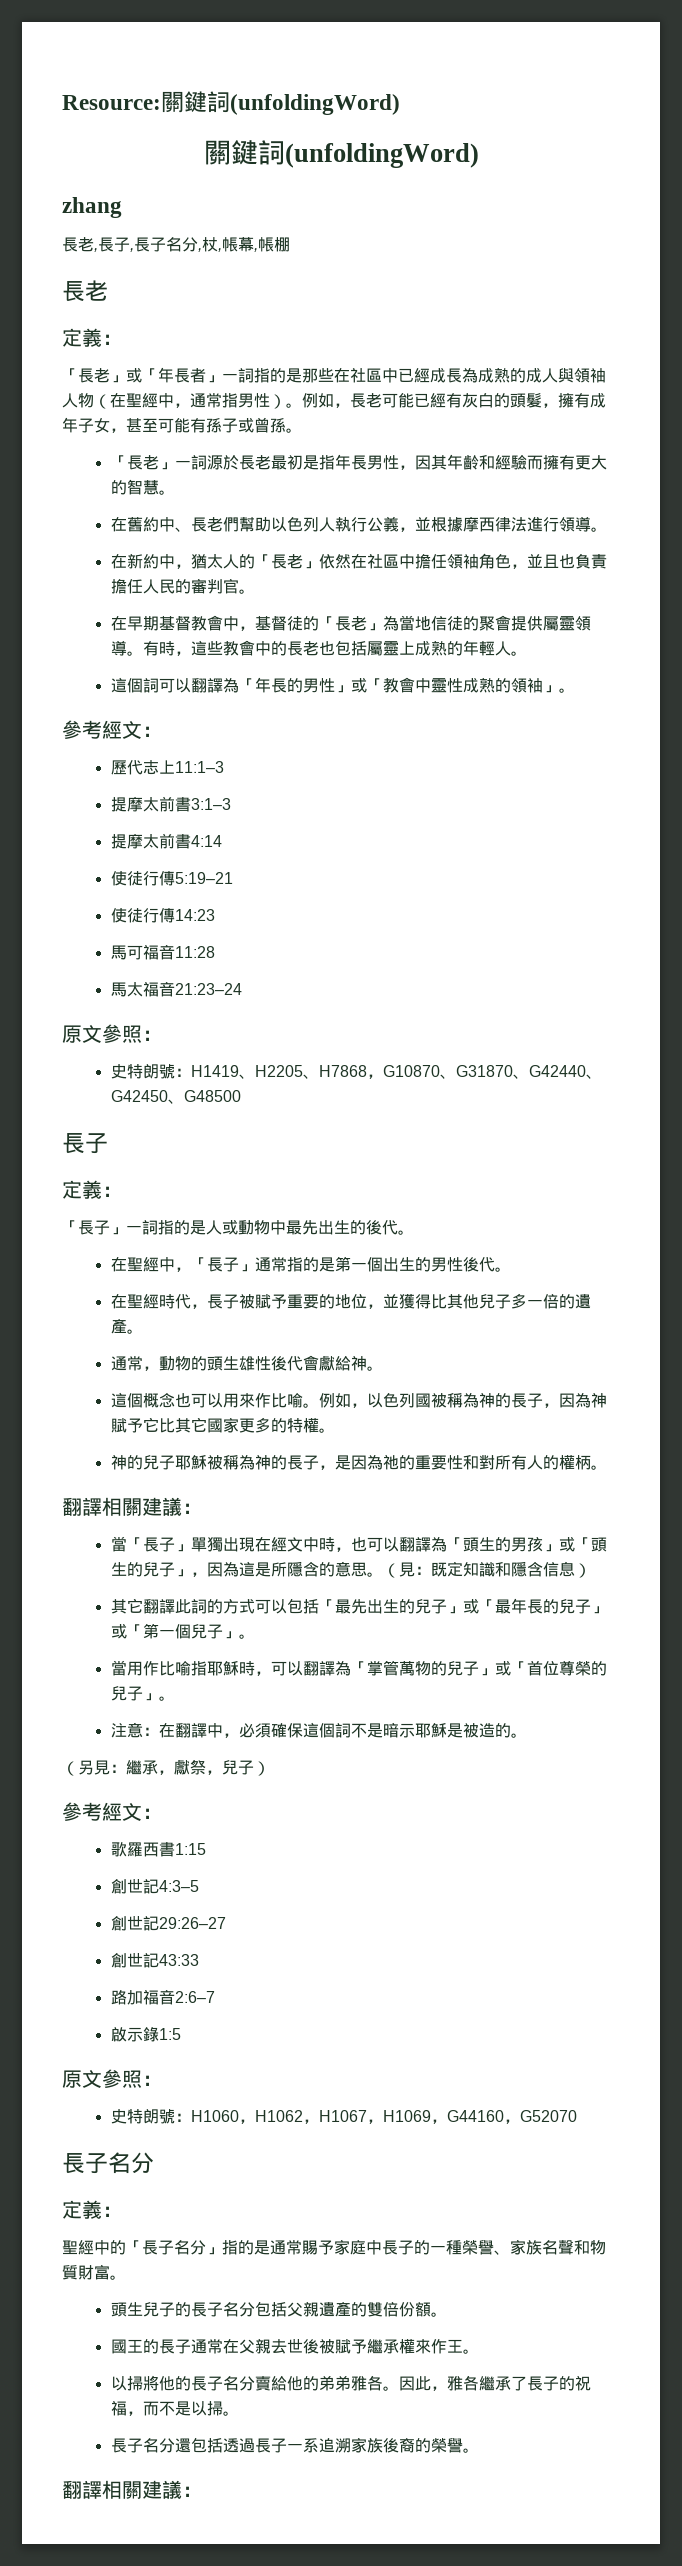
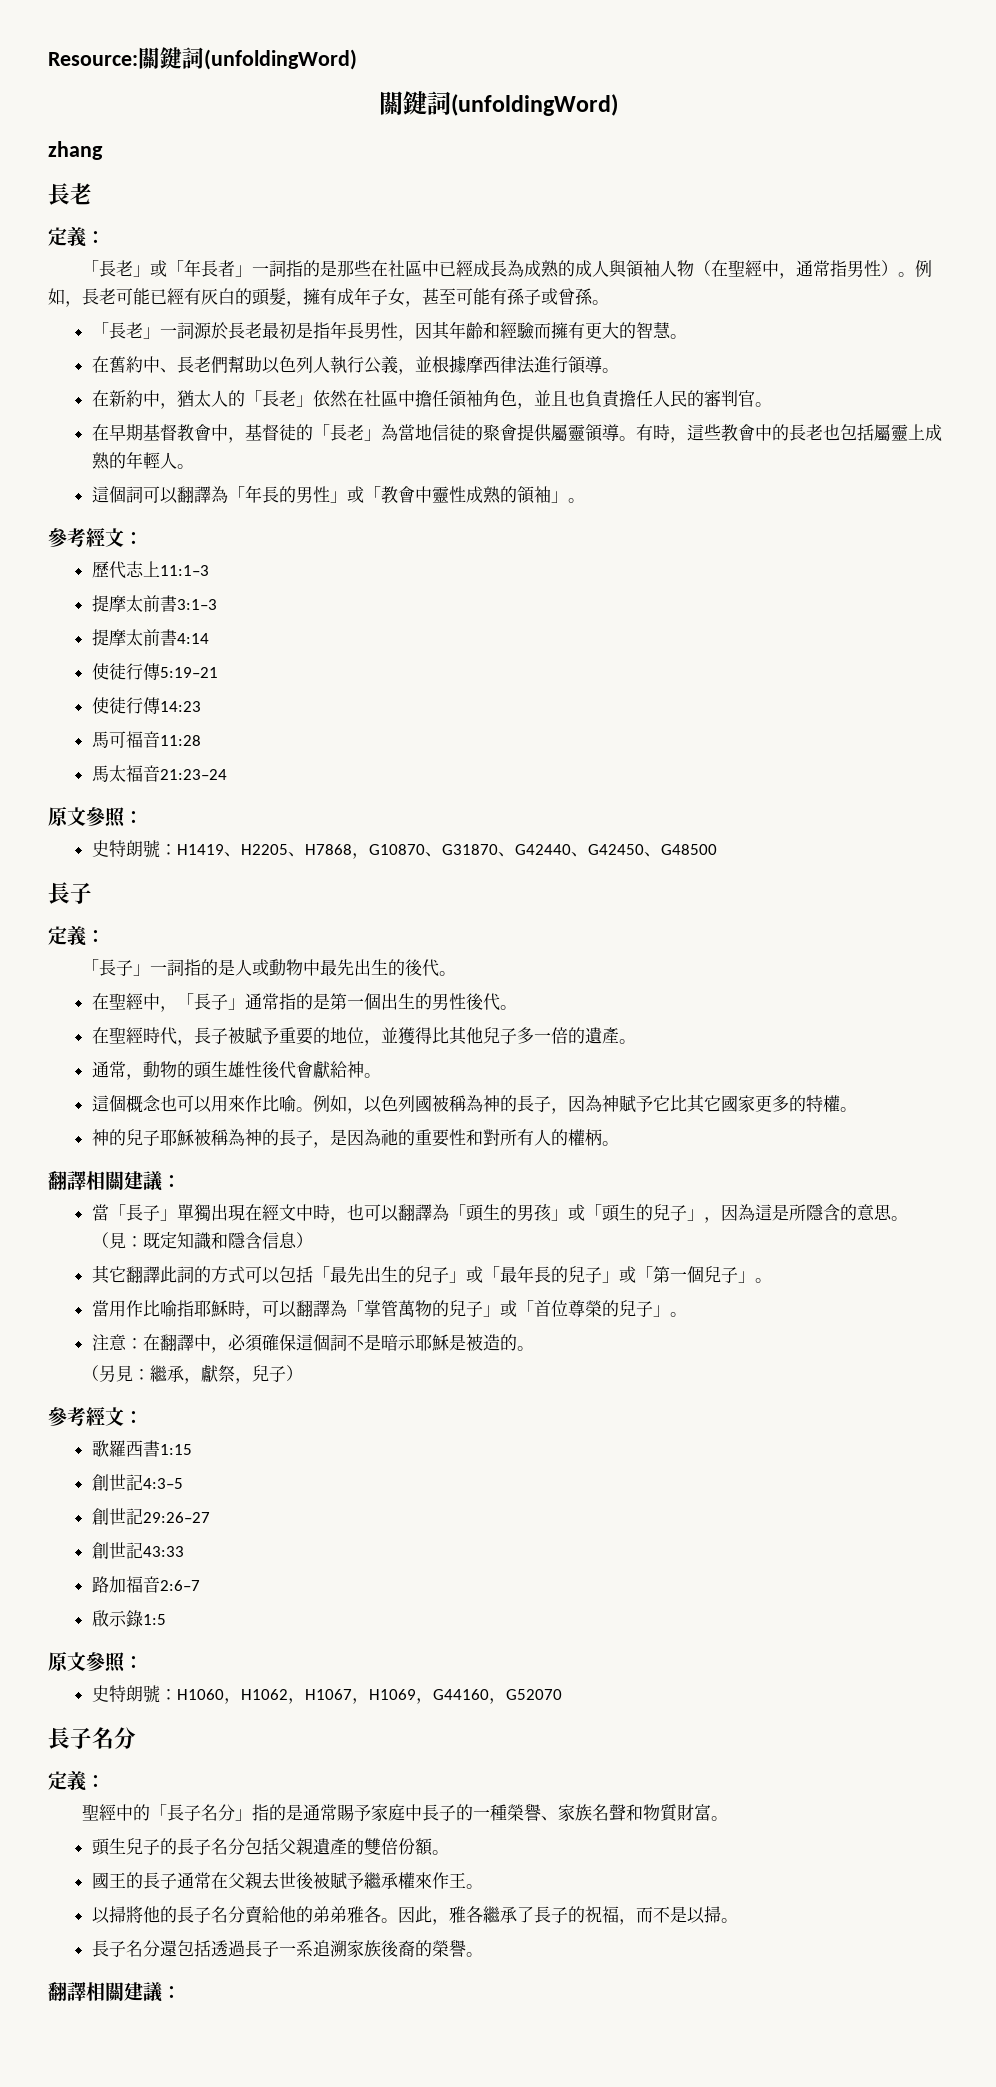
- 長老,長子,長子名分,杖,帳幕,帳棚

